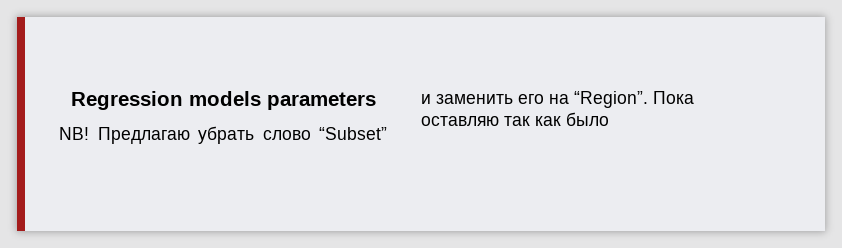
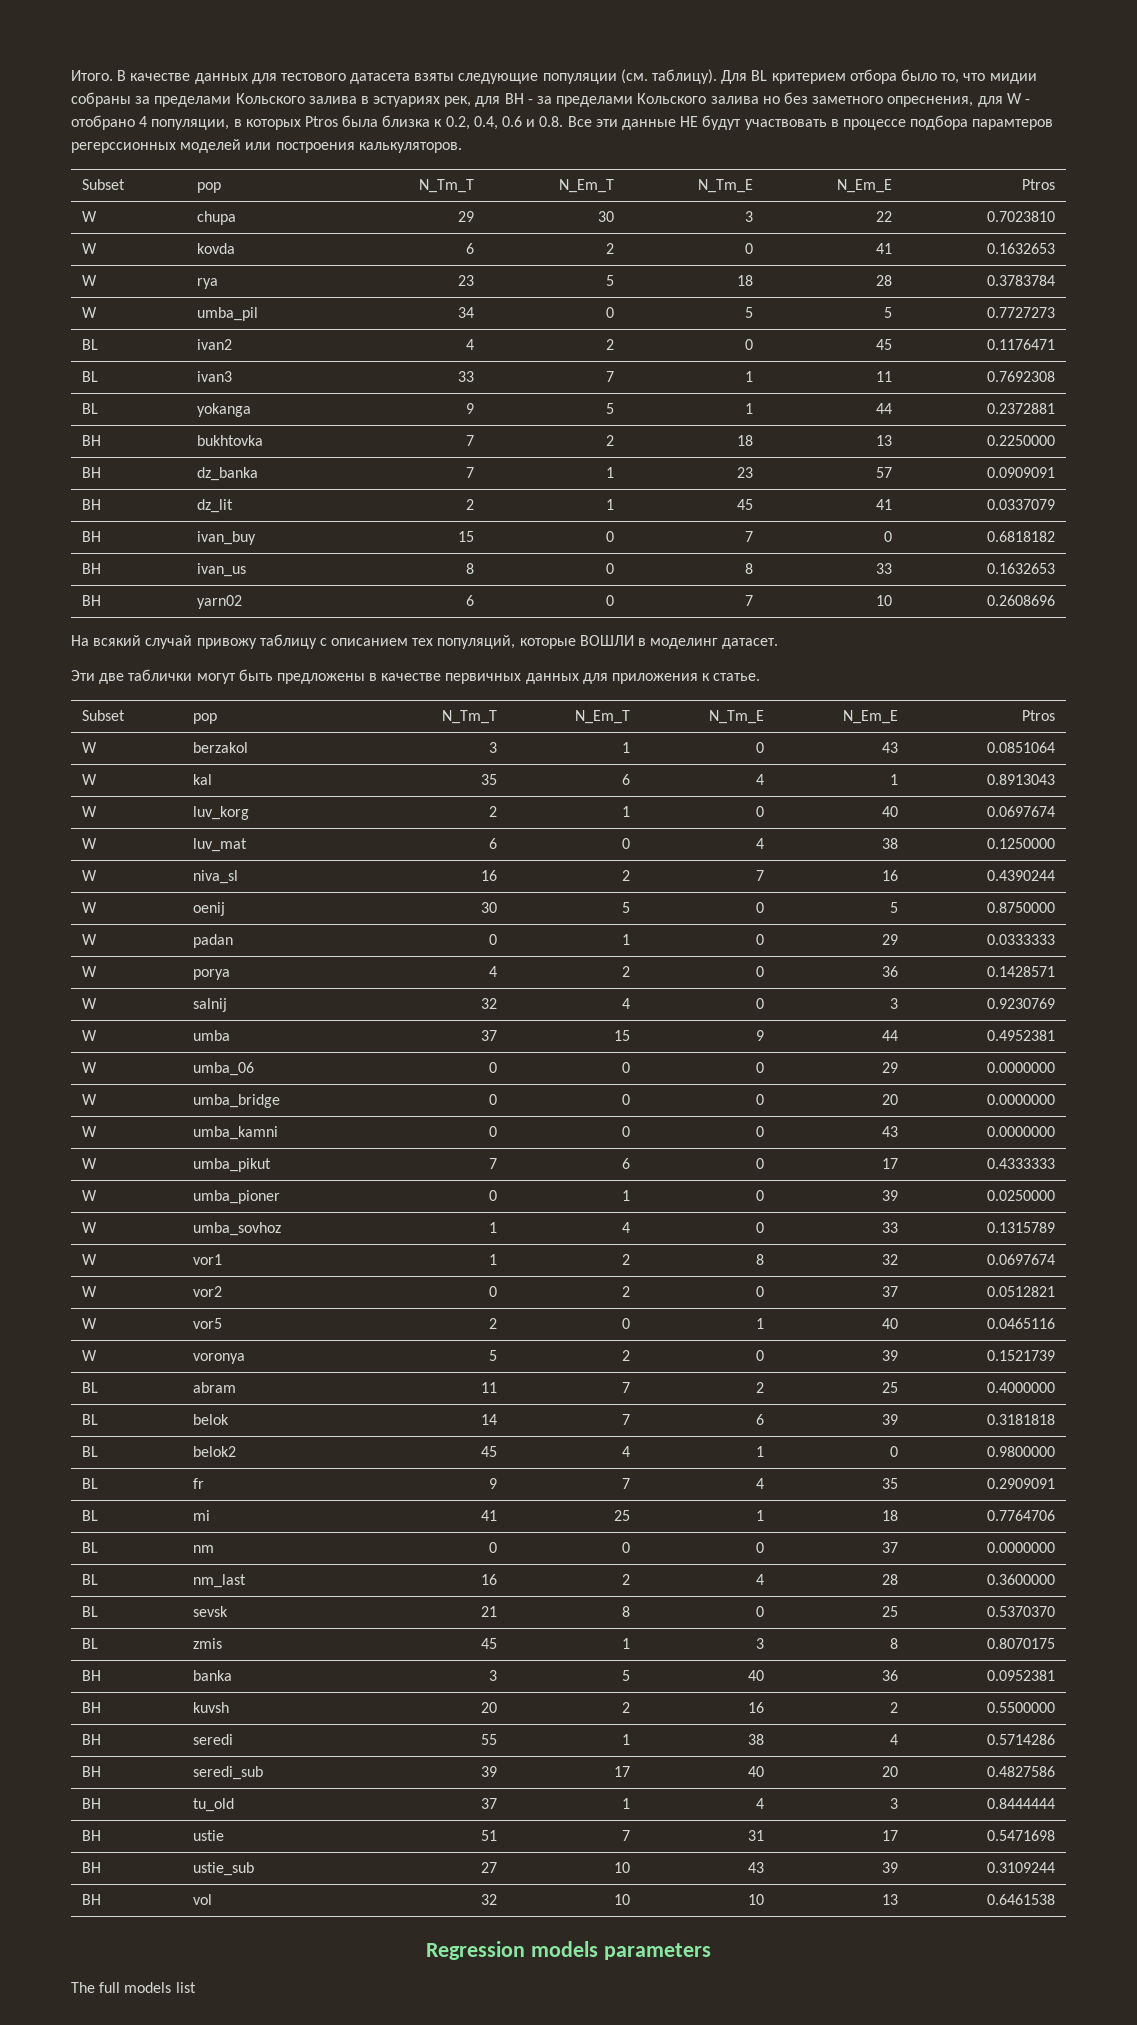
+ Итого. В качестве данных для тестового датасета взяты следующие популяции (см. таблицу). Для BL критерием отбора было то, что мидии собраны за пределами Кольского залива в эстуариях рек, для BH - за пределами Кольского залива но без заметного опреснения, для W - отобрано 4 популяции, в которых Ptros была близка к 0.2, 0.4, 0.6 и 0.8. Все эти данные НЕ будут участвовать в процессе подбора парамтеров регерссионных моделей или построения калькуляторов.
+ Subset | pop | N_Tm_T | N_Em_T | N_Tm_E | N_Em_E | Ptros
+ W | chupa | 29 | 30 | 3 | 22 | 0.7023810
+ W | kovda | 6 | 2 | 0 | 41 | 0.1632653
+ W | rya | 23 | 5 | 18 | 28 | 0.3783784
+ W | umba_pil | 34 | 0 | 5 | 5 | 0.7727273
+ BL | ivan2 | 4 | 2 | 0 | 45 | 0.1176471
+ BL | ivan3 | 33 | 7 | 1 | 11 | 0.7692308
+ BL | yokanga | 9 | 5 | 1 | 44 | 0.2372881
+ BH | bukhtovka | 7 | 2 | 18 | 13 | 0.2250000
+ BH | dz_banka | 7 | 1 | 23 | 57 | 0.0909091
+ BH | dz_lit | 2 | 1 | 45 | 41 | 0.0337079
+ BH | ivan_buy | 15 | 0 | 7 | 0 | 0.6818182
+ BH | ivan_us | 8 | 0 | 8 | 33 | 0.1632653
+ BH | yarn02 | 6 | 0 | 7 | 10 | 0.2608696
+ На всякий случай привожу таблицу с описанием тех популяций, которые ВОШЛИ в моделинг датасет.
+ Эти две таблички могут быть предложены в качестве первичных данных для приложения к статье.
+ Subset | pop | N_Tm_T | N_Em_T | N_Tm_E | N_Em_E | Ptros
+ W | berzakol | 3 | 1 | 0 | 43 | 0.0851064
+ W | kal | 35 | 6 | 4 | 1 | 0.8913043
+ W | luv_korg | 2 | 1 | 0 | 40 | 0.0697674
+ W | luv_mat | 6 | 0 | 4 | 38 | 0.1250000
+ W | niva_sl | 16 | 2 | 7 | 16 | 0.4390244
+ W | oenij | 30 | 5 | 0 | 5 | 0.8750000
+ W | padan | 0 | 1 | 0 | 29 | 0.0333333
+ W | porya | 4 | 2 | 0 | 36 | 0.1428571
+ W | salnij | 32 | 4 | 0 | 3 | 0.9230769
+ W | umba | 37 | 15 | 9 | 44 | 0.4952381
+ W | umba_06 | 0 | 0 | 0 | 29 | 0.0000000
+ W | umba_bridge | 0 | 0 | 0 | 20 | 0.0000000
+ W | umba_kamni | 0 | 0 | 0 | 43 | 0.0000000
+ W | umba_pikut | 7 | 6 | 0 | 17 | 0.4333333
+ W | umba_pioner | 0 | 1 | 0 | 39 | 0.0250000
+ W | umba_sovhoz | 1 | 4 | 0 | 33 | 0.1315789
+ W | vor1 | 1 | 2 | 8 | 32 | 0.0697674
+ W | vor2 | 0 | 2 | 0 | 37 | 0.0512821
+ W | vor5 | 2 | 0 | 1 | 40 | 0.0465116
+ W | voronya | 5 | 2 | 0 | 39 | 0.1521739
+ BL | abram | 11 | 7 | 2 | 25 | 0.4000000
+ BL | belok | 14 | 7 | 6 | 39 | 0.3181818
+ BL | belok2 | 45 | 4 | 1 | 0 | 0.9800000
+ BL | fr | 9 | 7 | 4 | 35 | 0.2909091
+ BL | mi | 41 | 25 | 1 | 18 | 0.7764706
+ BL | nm | 0 | 0 | 0 | 37 | 0.0000000
+ BL | nm_last | 16 | 2 | 4 | 28 | 0.3600000
+ BL | sevsk | 21 | 8 | 0 | 25 | 0.5370370
+ BL | zmis | 45 | 1 | 3 | 8 | 0.8070175
+ BH | banka | 3 | 5 | 40 | 36 | 0.0952381
+ BH | kuvsh | 20 | 2 | 16 | 2 | 0.5500000
+ BH | seredi | 55 | 1 | 38 | 4 | 0.5714286
+ BH | seredi_sub | 39 | 17 | 40 | 20 | 0.4827586
+ BH | tu_old | 37 | 1 | 4 | 3 | 0.8444444
+ BH | ustie | 51 | 7 | 31 | 17 | 0.5471698
+ BH | ustie_sub | 27 | 10 | 43 | 39 | 0.3109244
+ BH | vol | 32 | 10 | 10 | 13 | 0.6461538
  Regression models parameters
- NB! Предлагаю убрать слово “Subset” и заменить его на “Region”. Пока оставляю так как было
+ The full models list

